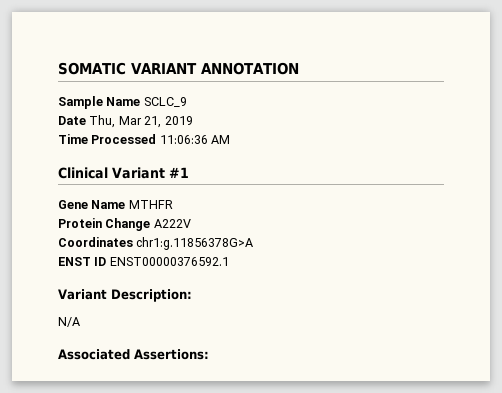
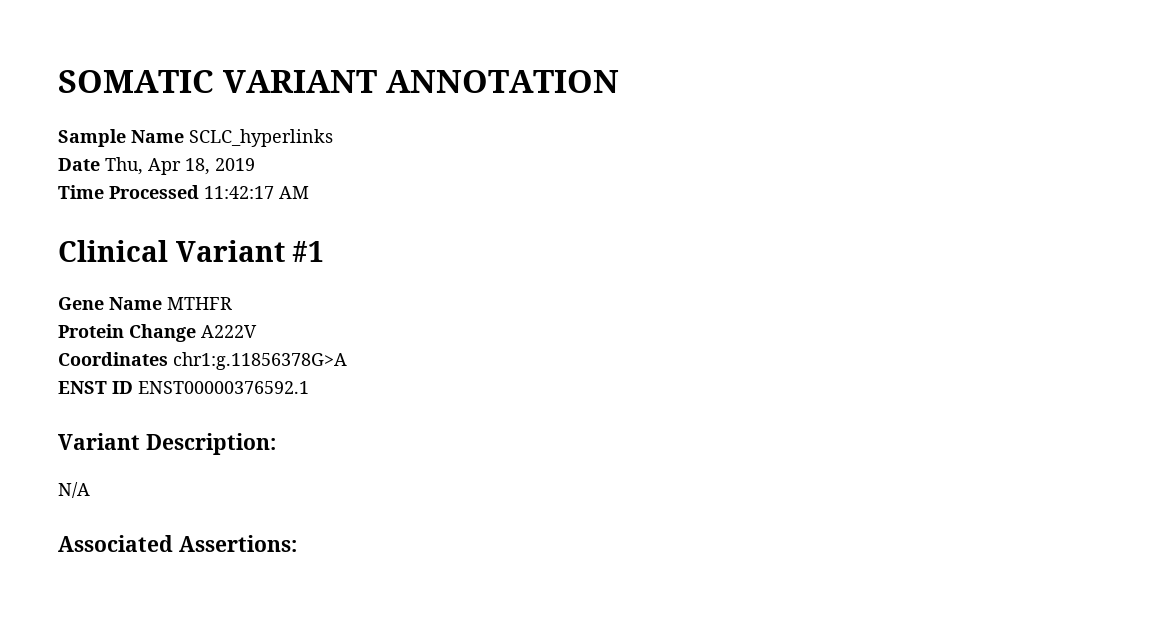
- Sample Name SCLC_9
+ Sample Name SCLC_hyperlinks
- Date Thu, Mar 21, 2019
+ Date Thu, Apr 18, 2019
- Time Processed 11:06:36 AM
+ Time Processed 11:42:17 AM

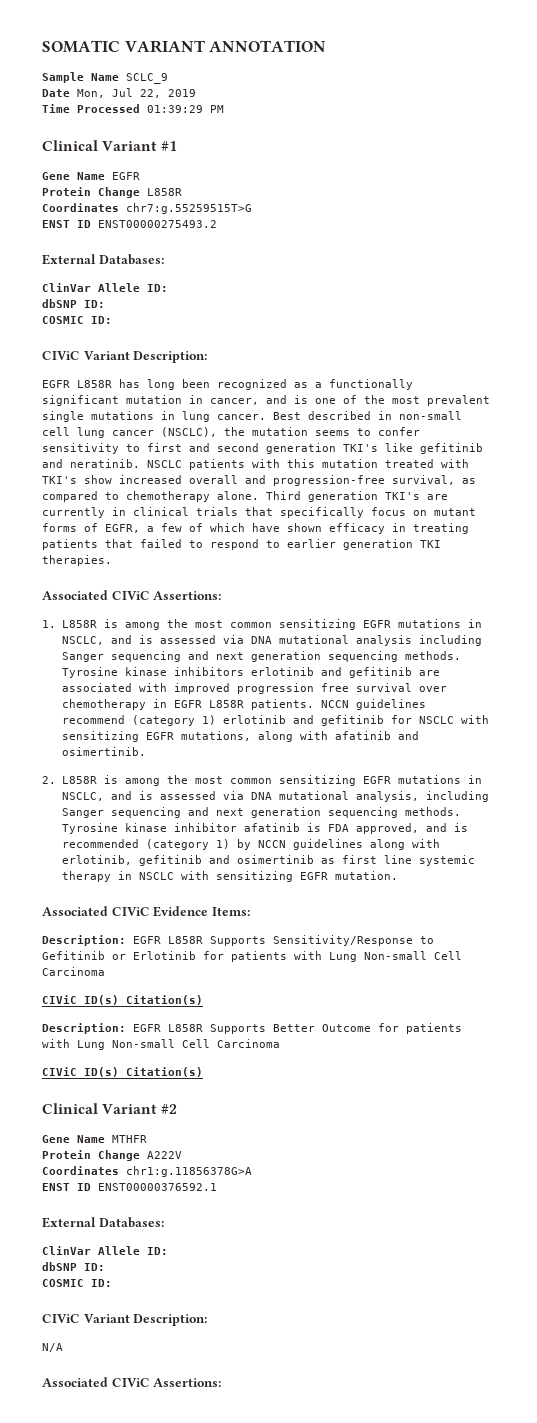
- Sample Name SCLC_hyperlinks
+ Sample Name SCLC_9
- Date Thu, Apr 18, 2019
+ Date Mon, Jul 22, 2019
- Time Processed 11:42:17 AM
+ Time Processed 01:39:29 PM
+ Gene Name EGFR
+ Protein Change L858R
+ Coordinates chr7:g.55259515T>G
+ ENST ID ENST00000275493.2
+ External Databases:
+ ClinVar Allele ID:
+ dbSNP ID:
+ COSMIC ID:
+ CIViC Variant Description:
+ EGFR L858R has long been recognized as a functionally significant mutation in cancer, and is one of the most prevalent single mutations in lung cancer. Best described in non-small cell lung cancer (NSCLC), the mutation seems to confer sensitivity to first and second generation TKI's like gefitinib and neratinib. NSCLC patients with this mutation treated with TKI's show increased overall and progression-free survival, as compared to chemotherapy alone. Third generation TKI's are currently in clinical trials that specifically focus on mutant forms of EGFR, a few of which have shown efficacy in treating patients that failed to respond to earlier generation TKI therapies.
+ Associated CIViC Assertions:
+ 1. L858R is among the most common sensitizing EGFR mutations in NSCLC, and is assessed via DNA mutational analysis including Sanger sequencing and next generation sequencing methods. Tyrosine kinase inhibitors erlotinib and gefitinib are associated with improved progression free survival over chemotherapy in EGFR L858R patients. NCCN guidelines recommend (category 1) erlotinib and gefitinib for NSCLC with sensitizing EGFR mutations, along with afatinib and osimertinib.
+ 2. L858R is among the most common sensitizing EGFR mutations in NSCLC, and is assessed via DNA mutational analysis, including Sanger sequencing and next generation sequencing methods. Tyrosine kinase inhibitor afatinib is FDA approved, and is recommended (category 1) by NCCN guidelines along with erlotinib, gefitinib and osimertinib as first line systemic therapy in NSCLC with sensitizing EGFR mutation.
+ Associated CIViC Evidence Items:
+ Description: EGFR L858R Supports Sensitivity/Response to Gefitinib or Erlotinib for patients with Lung Non-small Cell Carcinoma
+ CIViC ID(s) Citation(s)
+ Description: EGFR L858R Supports Better Outcome for patients with Lung Non-small Cell Carcinoma
+ CIViC ID(s) Citation(s)
+ Clinical Variant #2
  ENST ID ENST00000376592.1
- Variant Description:
+ External Databases:
+ ClinVar Allele ID:
+ dbSNP ID:
+ COSMIC ID:
+ CIViC Variant Description:
  N/A
- Associated Assertions:
+ Associated CIViC Assertions:

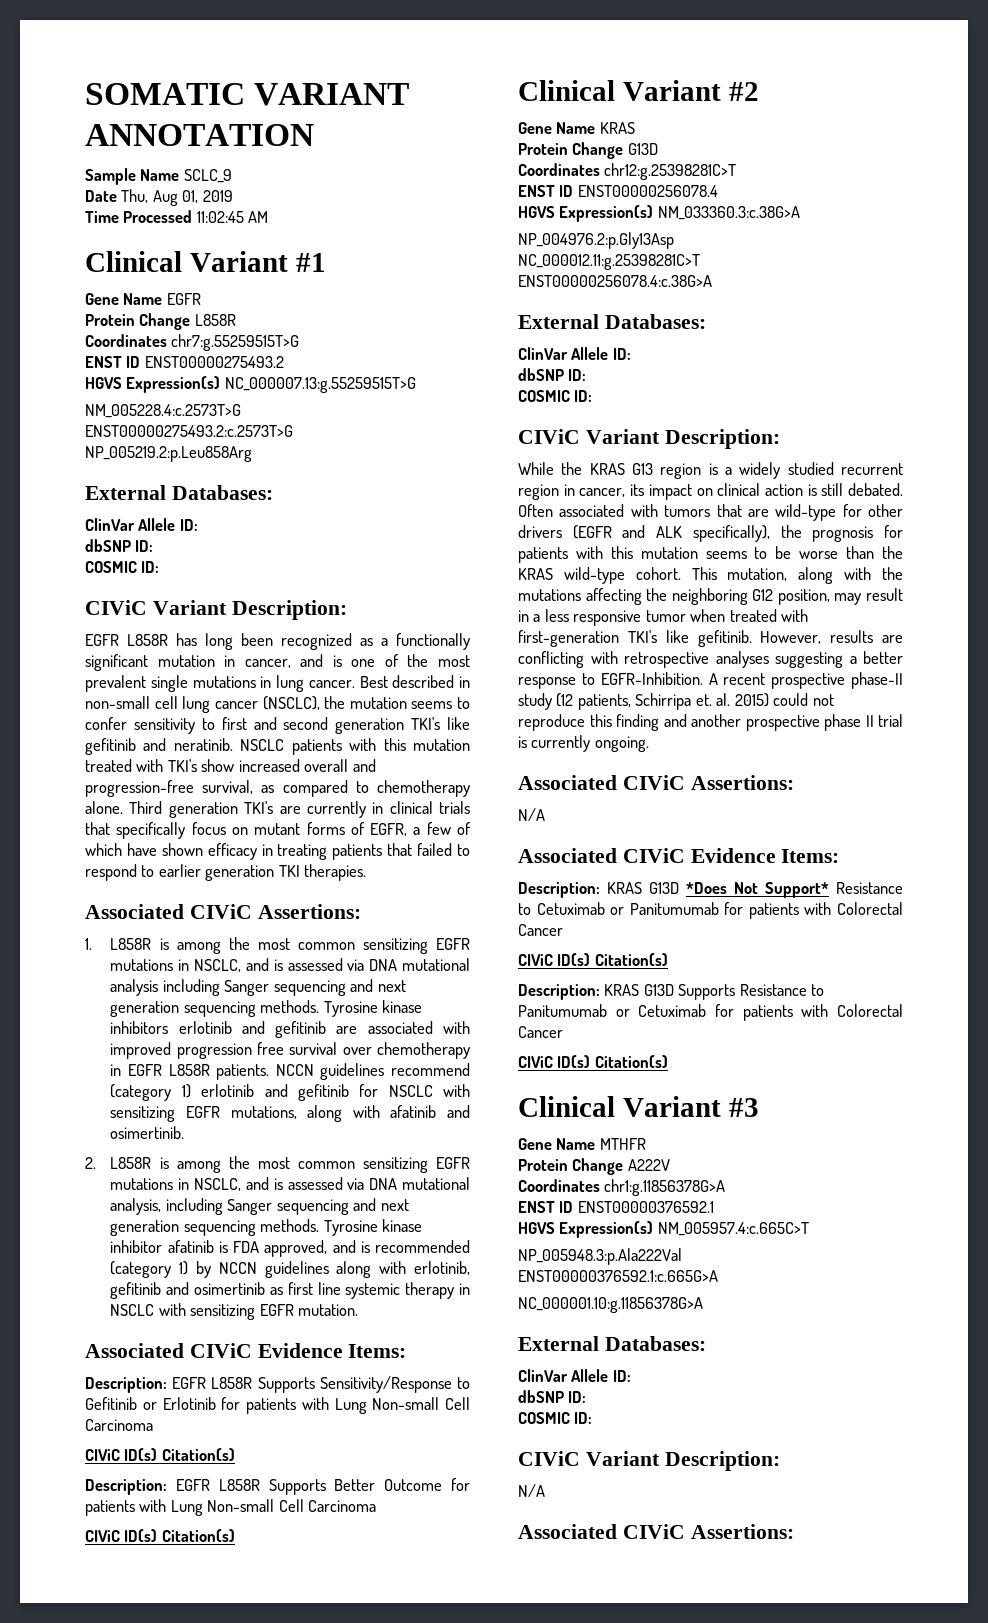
- Date Mon, Jul 22, 2019
+ Date Thu, Aug 01, 2019
- Time Processed 01:39:29 PM
+ Time Processed 11:02:45 AM
+ HGVS Expression(s) NC_000007.13:g.55259515T>G
+ NM_005228.4:c.2573T>G
+ ENST00000275493.2:c.2573T>G
+ NP_005219.2:p.Leu858Arg
+ Gene Name KRAS
+ Protein Change G13D
+ Coordinates chr12:g.25398281C>T
+ ENST ID ENST00000256078.4
+ HGVS Expression(s) NM_033360.3:c.38G>A
+ NP_004976.2:p.Gly13Asp
+ NC_000012.11:g.25398281C>T
+ ENST00000256078.4:c.38G>A
+ External Databases:
+ ClinVar Allele ID:
+ dbSNP ID:
+ COSMIC ID:
+ CIViC Variant Description:
+ While the KRAS G13 region is a widely studied recurrent region in cancer, its impact on clinical action is still debated. Often associated with tumors that are wild-type for other drivers (EGFR and ALK specifically), the prognosis for patients with this mutation seems to be worse than the KRAS wild-type cohort. This mutation, along with the mutations affecting the neighboring G12 position, may result in a less responsive tumor when treated with first-generation TKI's like gefitinib. However, results are conflicting with retrospective analyses suggesting a better response to EGFR-Inhibition. A recent prospective phase-II study (12 patients, Schirripa et. al. 2015) could not reproduce this finding and another prospective phase II trial is currently ongoing.
+ Associated CIViC Assertions:
+ N/A
+ Associated CIViC Evidence Items:
+ Description: KRAS G13D *Does Not Support* Resistance to Cetuximab or Panitumumab for patients with Colorectal Cancer
+ CIViC ID(s) Citation(s)
+ Description: KRAS G13D Supports Resistance to Panitumumab or Cetuximab for patients with Colorectal Cancer
+ CIViC ID(s) Citation(s)
+ Clinical Variant #3
+ HGVS Expression(s) NM_005957.4:c.665C>T
+ NP_005948.3:p.Ala222Val
+ ENST00000376592.1:c.665G>A
+ NC_000001.10:g.11856378G>A

